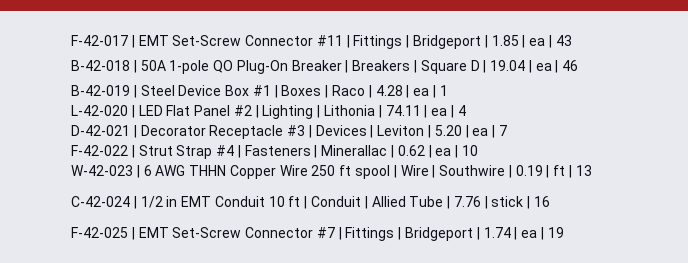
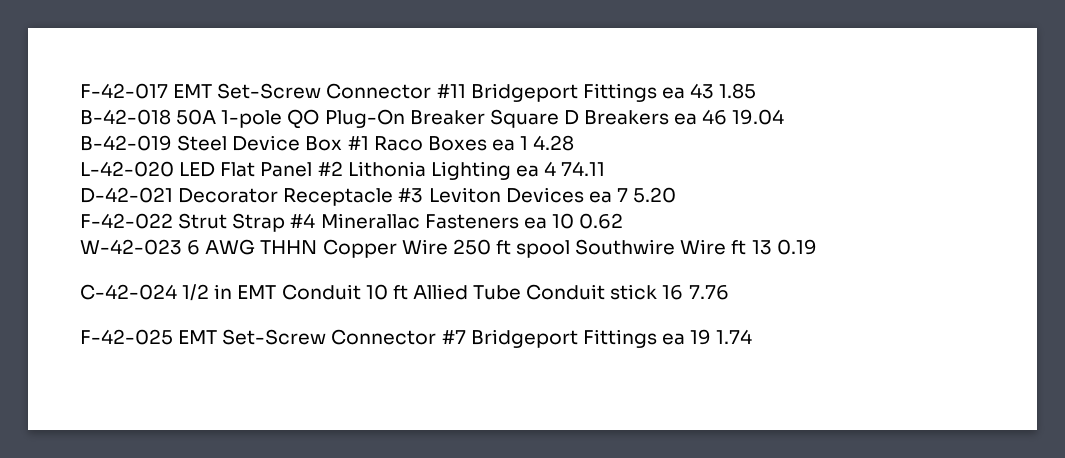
- F-42-017 | EMT Set-Screw Connector #11 | Fittings | Bridgeport | 1.85 | ea | 43
+ F-42-017 EMT Set-Screw Connector #11 Bridgeport Fittings ea 43 1.85
- B-42-018 | 50A 1-pole QO Plug-On Breaker | Breakers | Square D | 19.04 | ea | 46
+ B-42-018 50A 1-pole QO Plug-On Breaker Square D Breakers ea 46 19.04
- B-42-019 | Steel Device Box #1 | Boxes | Raco | 4.28 | ea | 1
+ B-42-019 Steel Device Box #1 Raco Boxes ea 1 4.28
- L-42-020 | LED Flat Panel #2 | Lighting | Lithonia | 74.11 | ea | 4
+ L-42-020 LED Flat Panel #2 Lithonia Lighting ea 4 74.11
- D-42-021 | Decorator Receptacle #3 | Devices | Leviton | 5.20 | ea | 7
+ D-42-021 Decorator Receptacle #3 Leviton Devices ea 7 5.20
- F-42-022 | Strut Strap #4 | Fasteners | Minerallac | 0.62 | ea | 10
+ F-42-022 Strut Strap #4 Minerallac Fasteners ea 10 0.62
- W-42-023 | 6 AWG THHN Copper Wire 250 ft spool | Wire | Southwire | 0.19 | ft | 13
+ W-42-023 6 AWG THHN Copper Wire 250 ft spool Southwire Wire ft 13 0.19
- C-42-024 | 1/2 in EMT Conduit 10 ft | Conduit | Allied Tube | 7.76 | stick | 16
+ C-42-024 1/2 in EMT Conduit 10 ft Allied Tube Conduit stick 16 7.76
- F-42-025 | EMT Set-Screw Connector #7 | Fittings | Bridgeport | 1.74 | ea | 19
+ F-42-025 EMT Set-Screw Connector #7 Bridgeport Fittings ea 19 1.74

